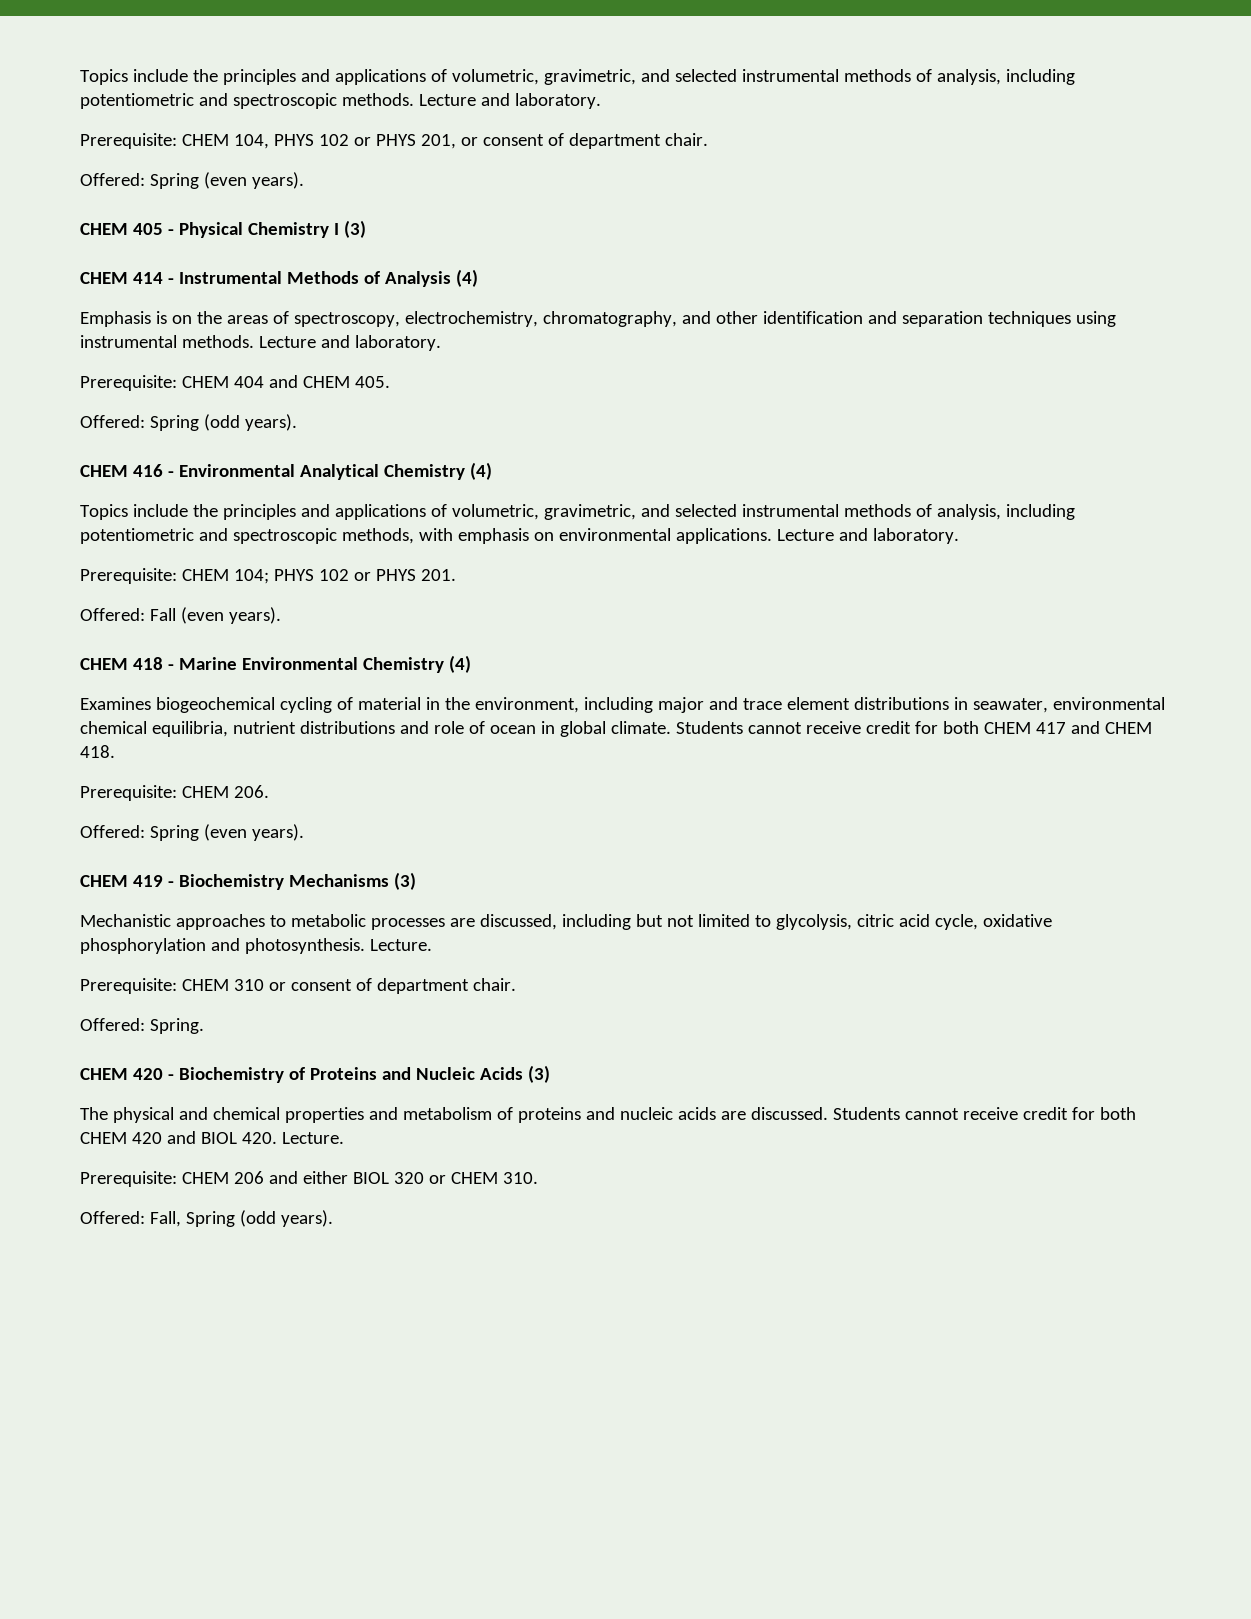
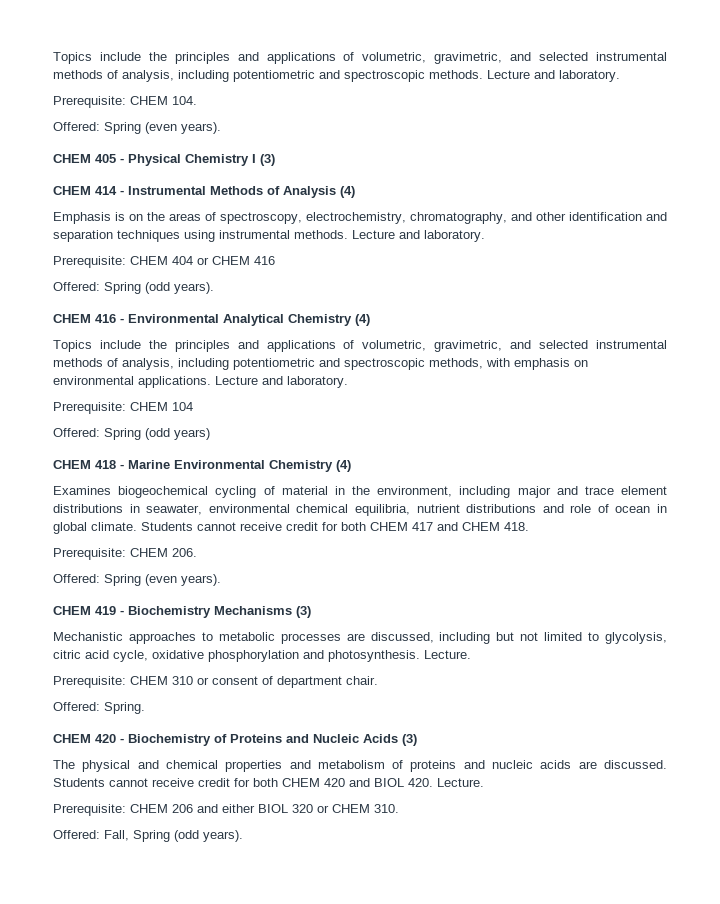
- Prerequisite: CHEM 104, PHYS 102 or PHYS 201, or consent of department chair.
+ Prerequisite: CHEM 104.
- Prerequisite: CHEM 404 and CHEM 405.
+ Prerequisite: CHEM 404 or CHEM 416
- Prerequisite: CHEM 104; PHYS 102 or PHYS 201.
- Offered: Fall (even years).
+ Prerequisite: CHEM 104
+ Offered: Spring (odd years)

